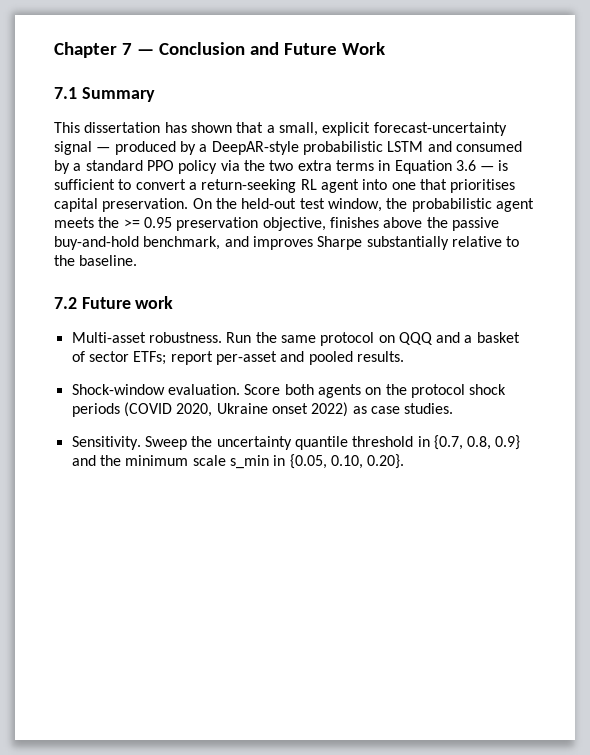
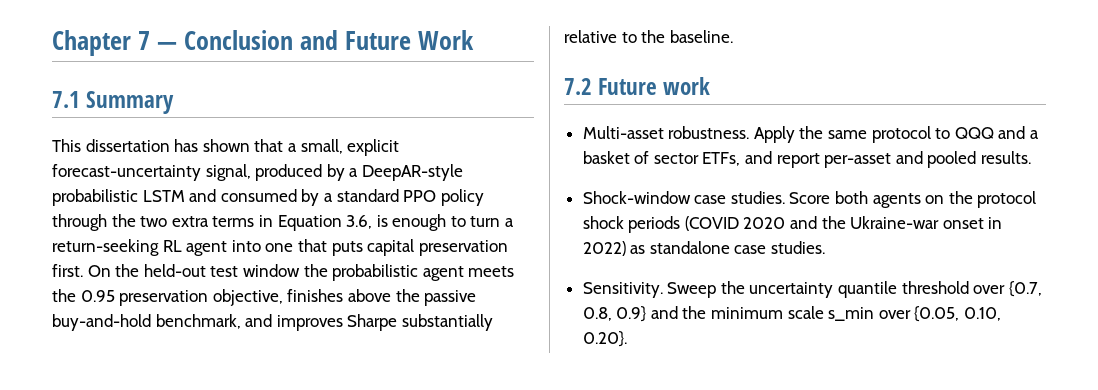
- This dissertation has shown that a small, explicit forecast-uncertainty signal — produced by a DeepAR-style probabilistic LSTM and consumed by a standard PPO policy via the two extra terms in Equation 3.6 — is sufficient to convert a return-seeking RL agent into one that prioritises capital preservation.
+ This dissertation has shown that a small, explicit forecast-uncertainty signal, produced by a DeepAR-style probabilistic LSTM and consumed by a standard PPO policy through the two extra terms in Equation 3.6, is enough to turn a return-seeking RL agent into one that puts capital preservation first.
- On the held-out test window, the probabilistic agent meets the >= 0.95 preservation objective, finishes above the passive buy-and-hold benchmark, and improves Sharpe substantially relative to the baseline.
+ On the held-out test window the probabilistic agent meets the 0.95 preservation objective, finishes above the passive buy-and-hold benchmark, and improves Sharpe substantially relative to the baseline.
- Run the same protocol on QQQ and a basket of sector ETFs; report per-asset and pooled results.
+ Apply the same protocol to QQQ and a basket of sector ETFs, and report per-asset and pooled results.
- Shock-window evaluation.
+ Shock-window case studies.
- Score both agents on the protocol shock periods (COVID 2020, Ukraine onset 2022) as case studies.
+ Score both agents on the protocol shock periods (COVID 2020 and the Ukraine-war onset in 2022) as standalone case studies.
- Sweep the uncertainty quantile threshold in {0.7, 0.8, 0.9} and the minimum scale s_min in {0.05, 0.10, 0.20}.
+ Sweep the uncertainty quantile threshold over {0.7, 0.8, 0.9} and the minimum scale s_min over {0.05, 0.10, 0.20}.

